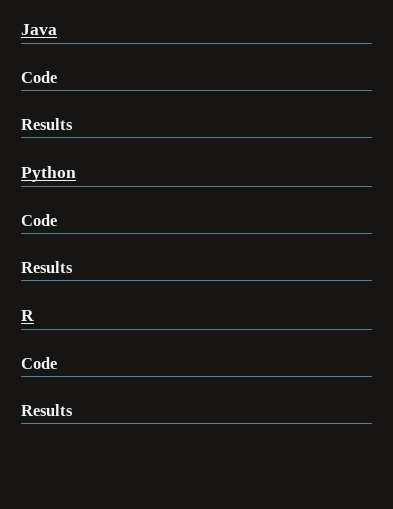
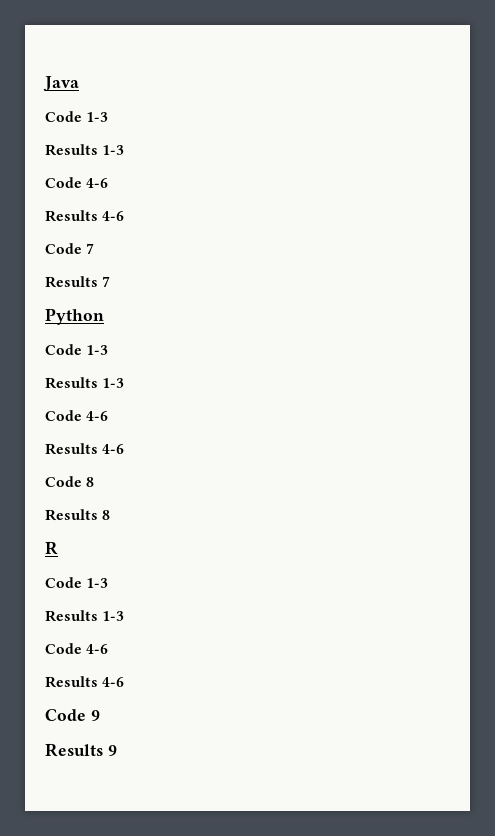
  Java
- Code
- Results
+ Code 1-3
+ Results 1-3
+ Code 4-6
+ Results 4-6
+ Code 7
+ Results 7
  Python
- Code
- Results
+ Code 1-3
+ Results 1-3
+ Code 4-6
+ Results 4-6
+ Code 8
+ Results 8
  R
- Code
- Results
+ Code 1-3
+ Results 1-3
+ Code 4-6
+ Results 4-6
+ Code 9
+ Results 9

